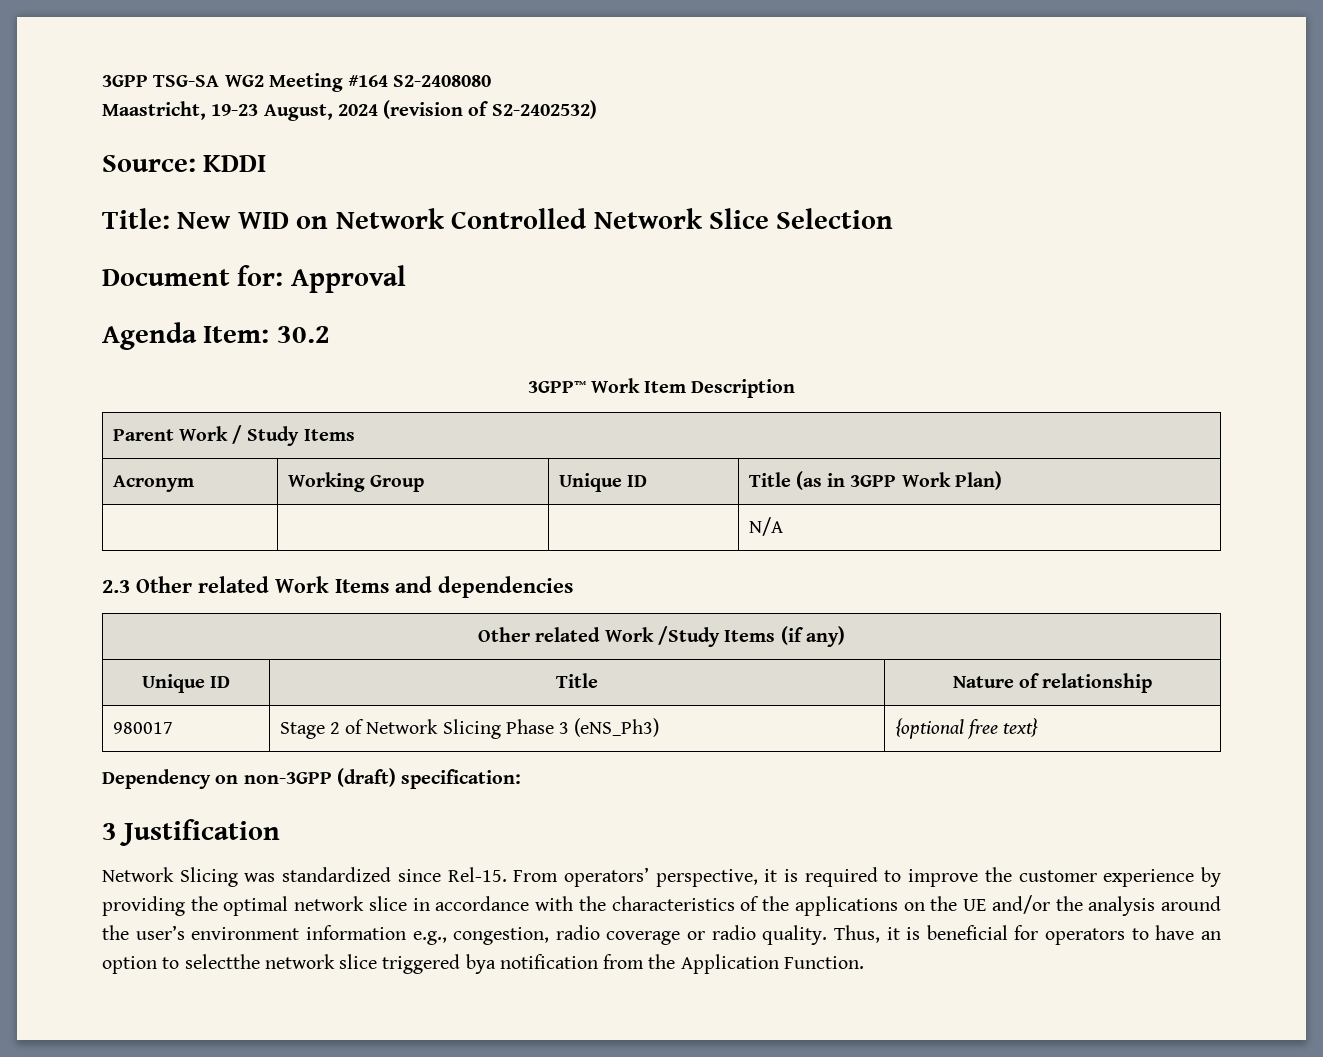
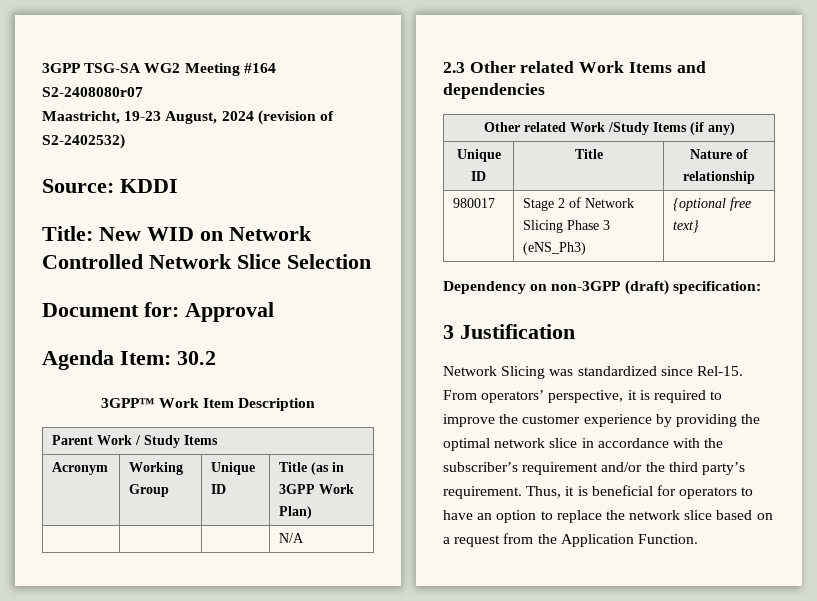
- 3GPP TSG-SA WG2 Meeting #164 S2-2408080
+ 3GPP TSG-SA WG2 Meeting #164 S2-2408080r07
- From operators’ perspective, it is required to improve the customer experience by providing the optimal network slice in accordance with the characteristics of the applications on the UE and/or the analysis around the user’s environment information e.g., congestion, radio coverage or radio quality.
+ From operators’ perspective, it is required to improve the customer experience by providing the optimal network slice in accordance with the subscriber’s requirement and/or the third party’s requirement.
- Thus, it is beneficial for operators to have an option to selectthe network slice triggered bya notification from the Application Function.
+ Thus, it is beneficial for operators to have an option to replace the network slice based on a request from the Application Function.

